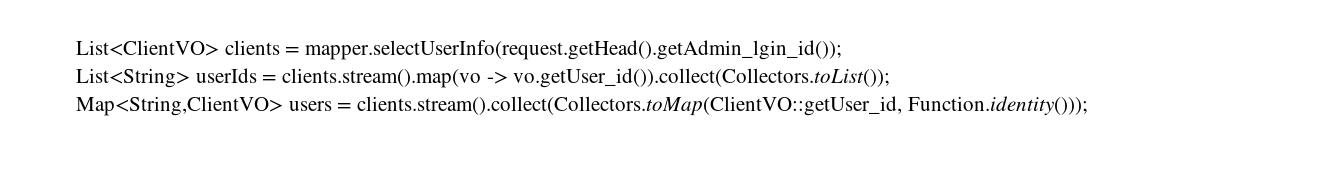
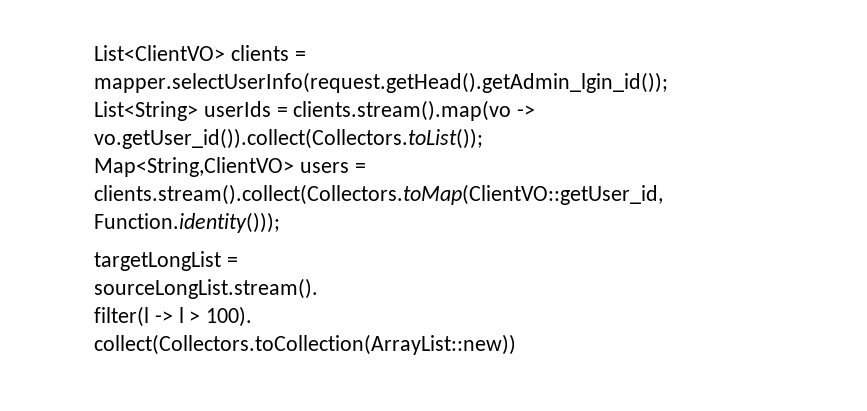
+ targetLongList =
+ sourceLongList.stream().
+ filter(l -> l > 100).
+ collect(Collectors.toCollection(ArrayList::new))

